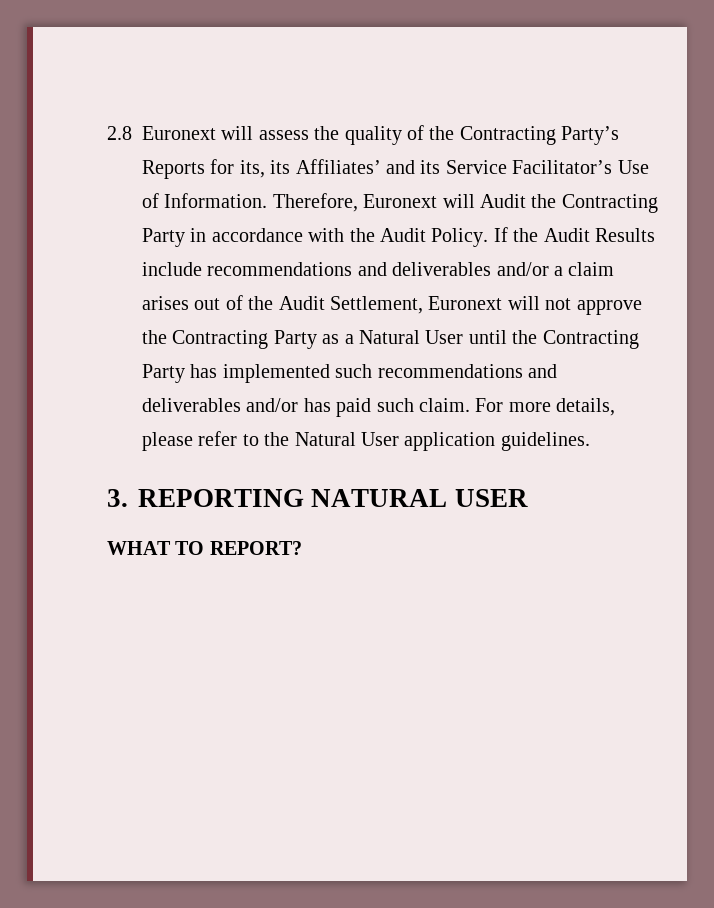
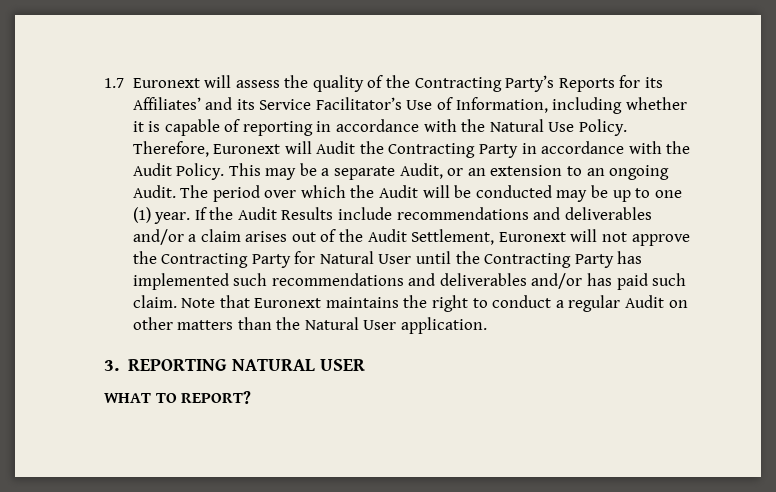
- 2.8 Euronext will assess the quality of the Contracting Party’s Reports for its, its Affiliates’ and its Service Facilitator’s Use of Information.
+ 1.7 Euronext will assess the quality of the Contracting Party’s Reports for its Affiliates’ and its Service Facilitator’s Use of Information, including whether it is capable of reporting in accordance with the Natural Use Policy.
+ This may be a separate Audit, or an extension to an ongoing Audit. The period over which the Audit will be conducted may be up to one (1) year.
- If the Audit Results include recommendations and deliverables and/or a claim arises out of the Audit Settlement, Euronext will not approve the Contracting Party as a Natural User until the Contracting Party has implemented such recommendations and deliverables and/or has paid such claim.
+ If the Audit Results include recommendations and deliverables and/or a claim arises out of the Audit Settlement, Euronext will not approve the Contracting Party for Natural User until the Contracting Party has implemented such recommendations and deliverables and/or has paid such claim.
- For more details, please refer to the Natural User application guidelines.
+ Note that Euronext maintains the right to conduct a regular Audit on other matters than the Natural User application.

